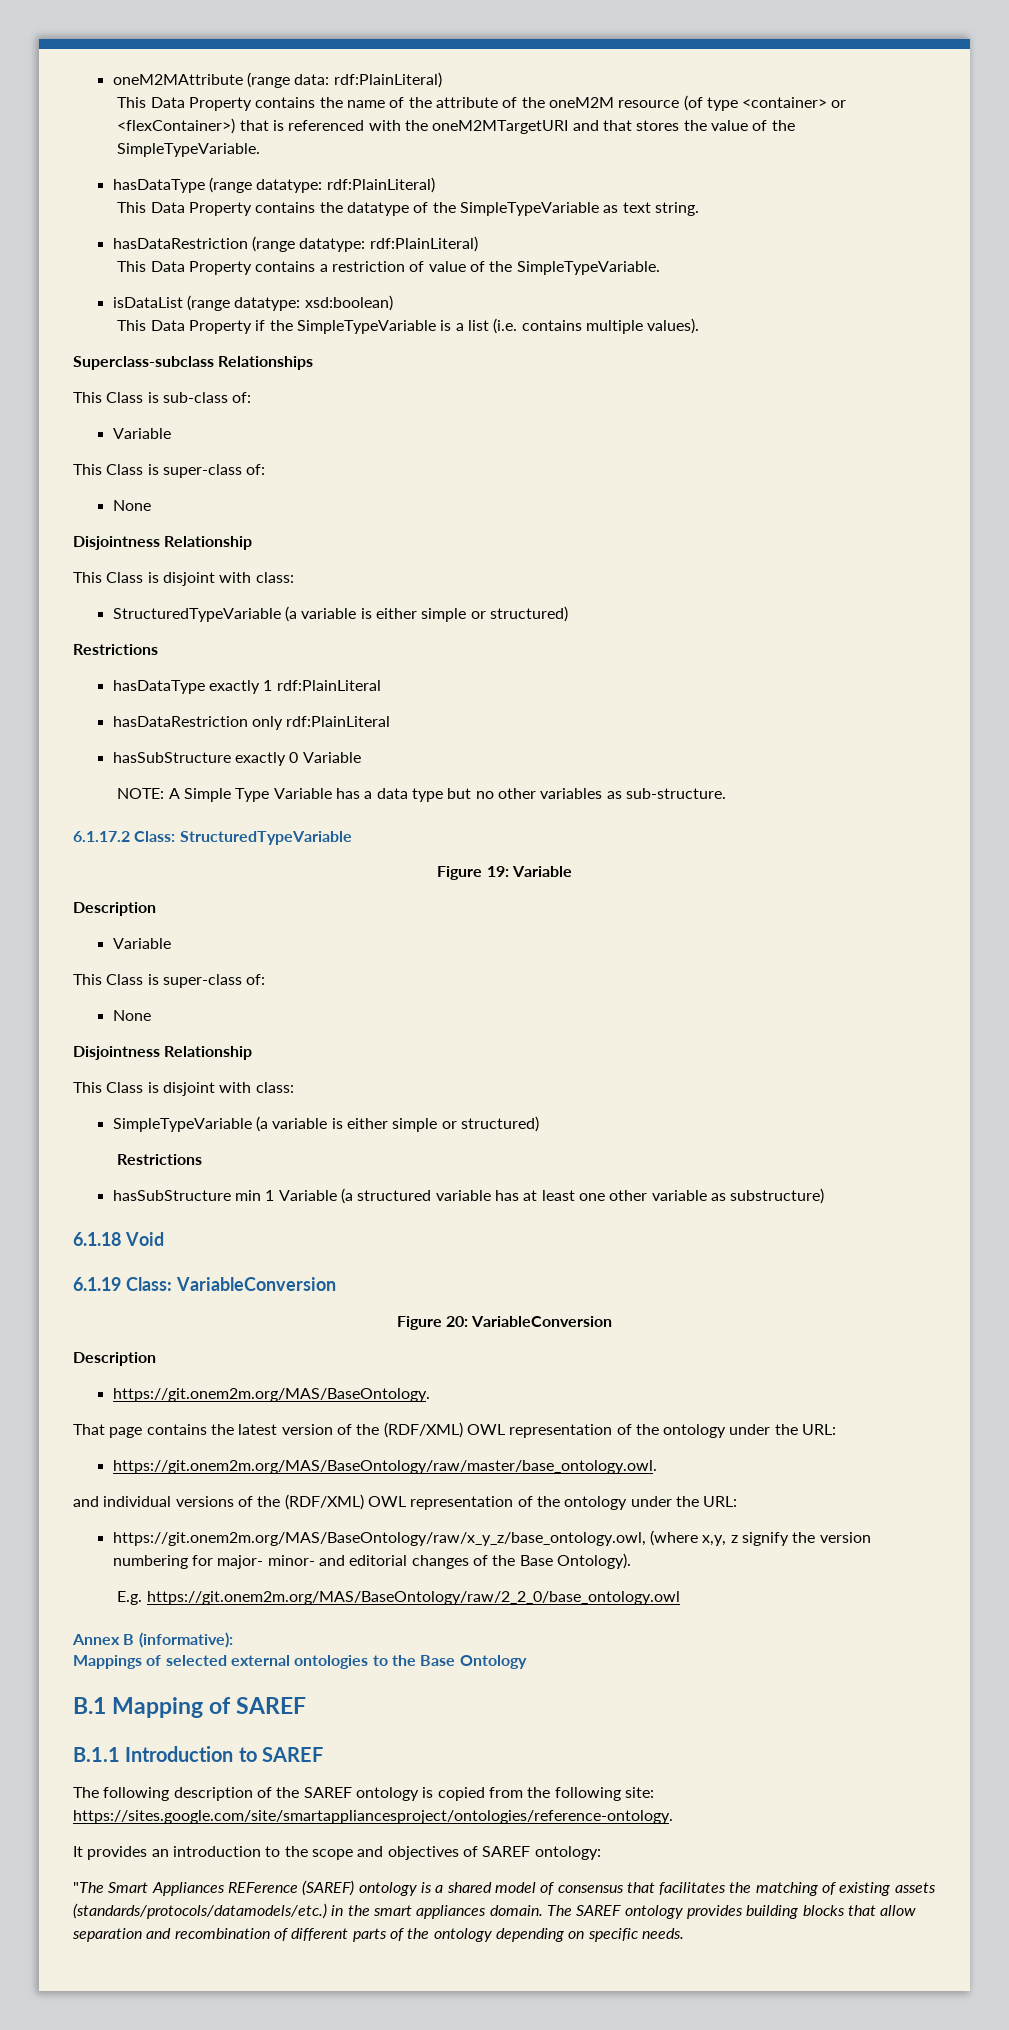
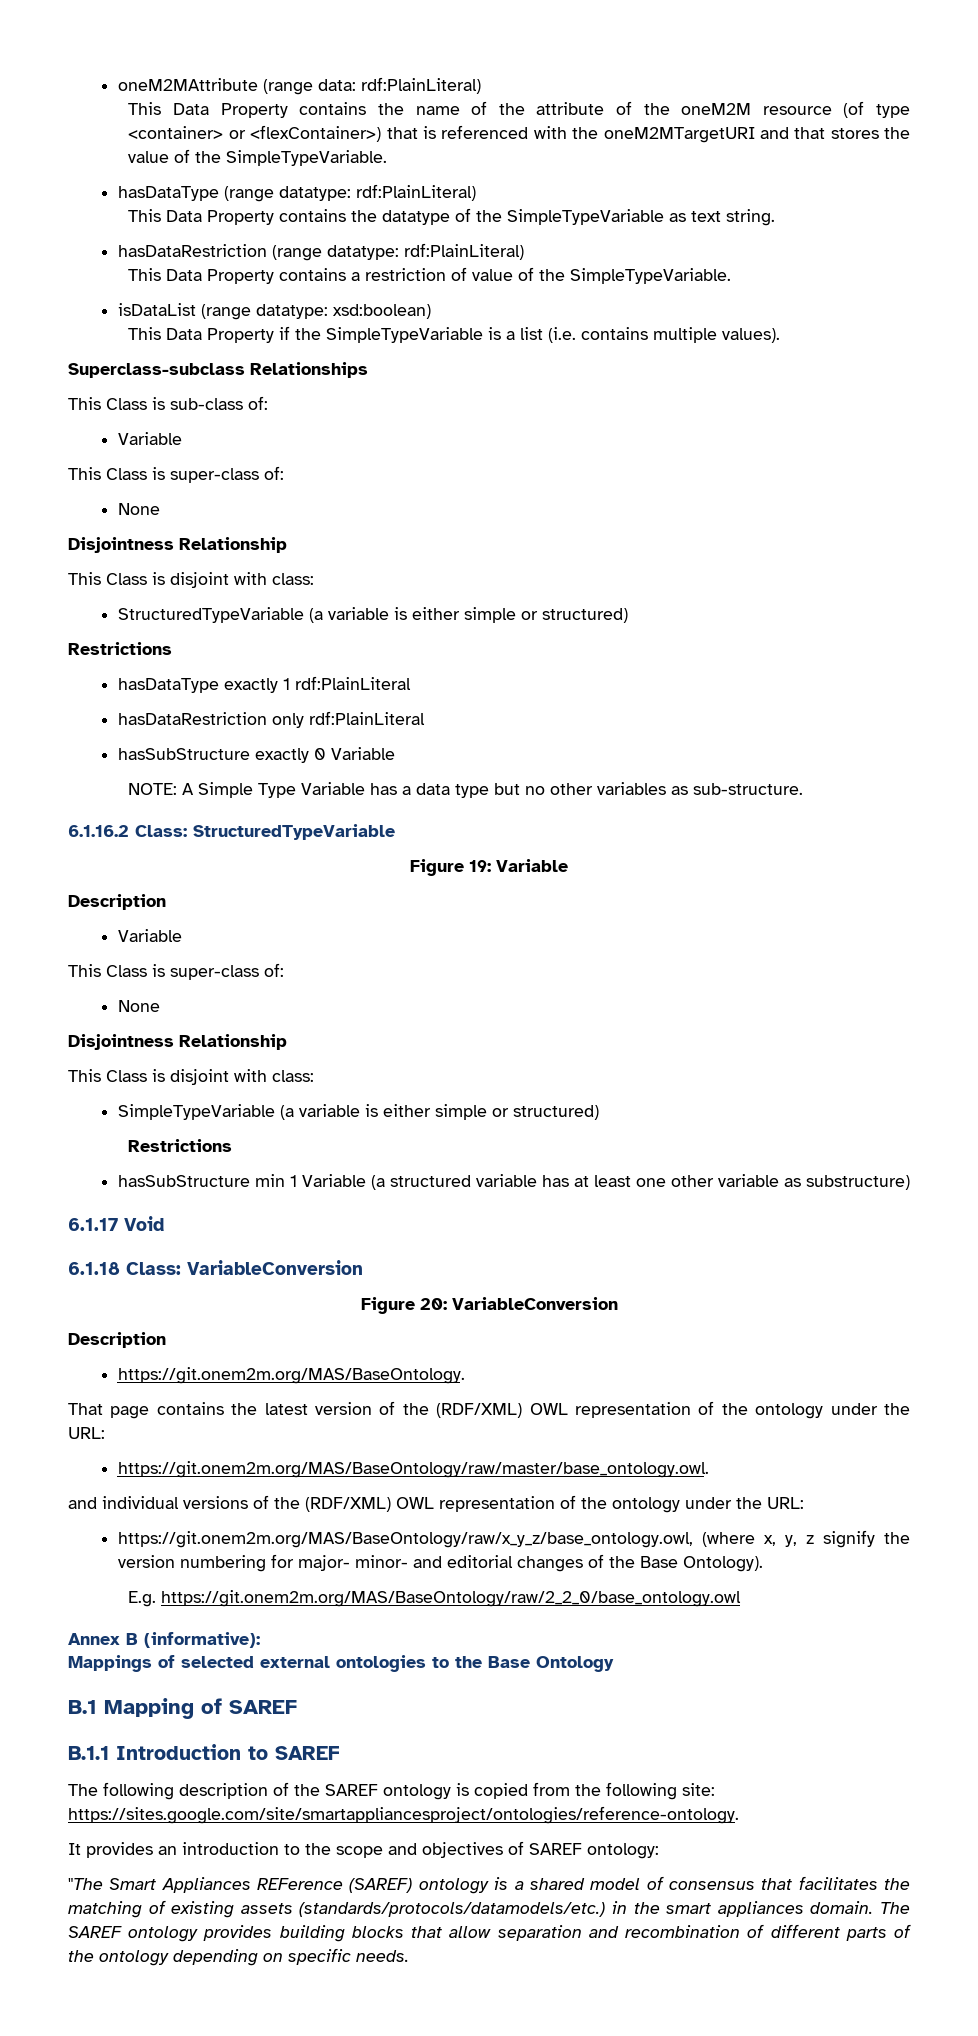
- 6.1.17.2 Class: StructuredTypeVariable
+ 6.1.16.2 Class: StructuredTypeVariable
- 6.1.18 Void
+ 6.1.17 Void
- 6.1.19 Class: VariableConversion
+ 6.1.18 Class: VariableConversion
- https://git.onem2m.org/MAS/BaseOntology/raw/x_y_z/base_ontology.owl, (where x,y, z signify the version numbering for major- minor- and editorial changes of the Base Ontology).
+ https://git.onem2m.org/MAS/BaseOntology/raw/x_y_z/base_ontology.owl, (where x, y, z signify the version numbering for major- minor- and editorial changes of the Base Ontology).

